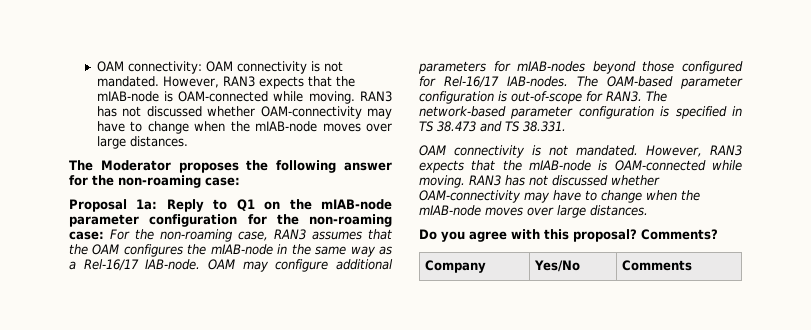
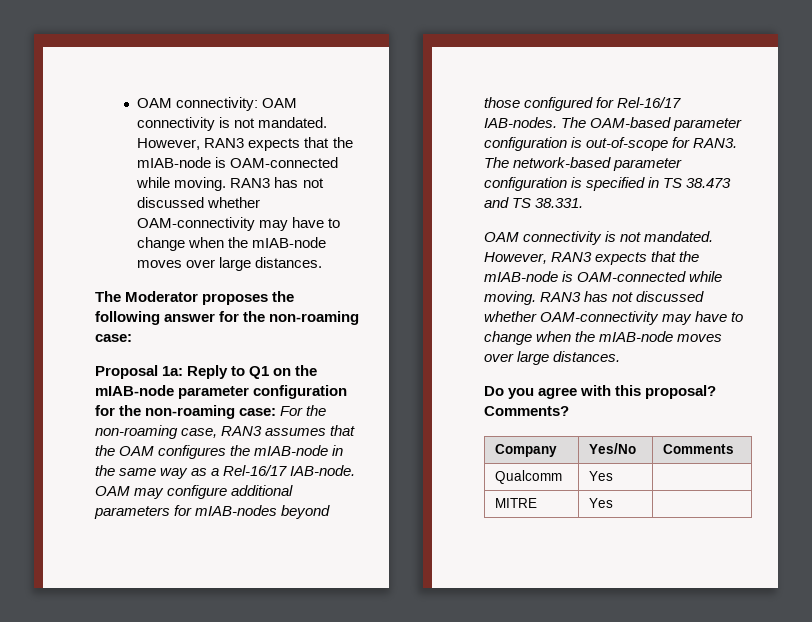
+ Qualcomm | Yes |
+ MITRE | Yes |

